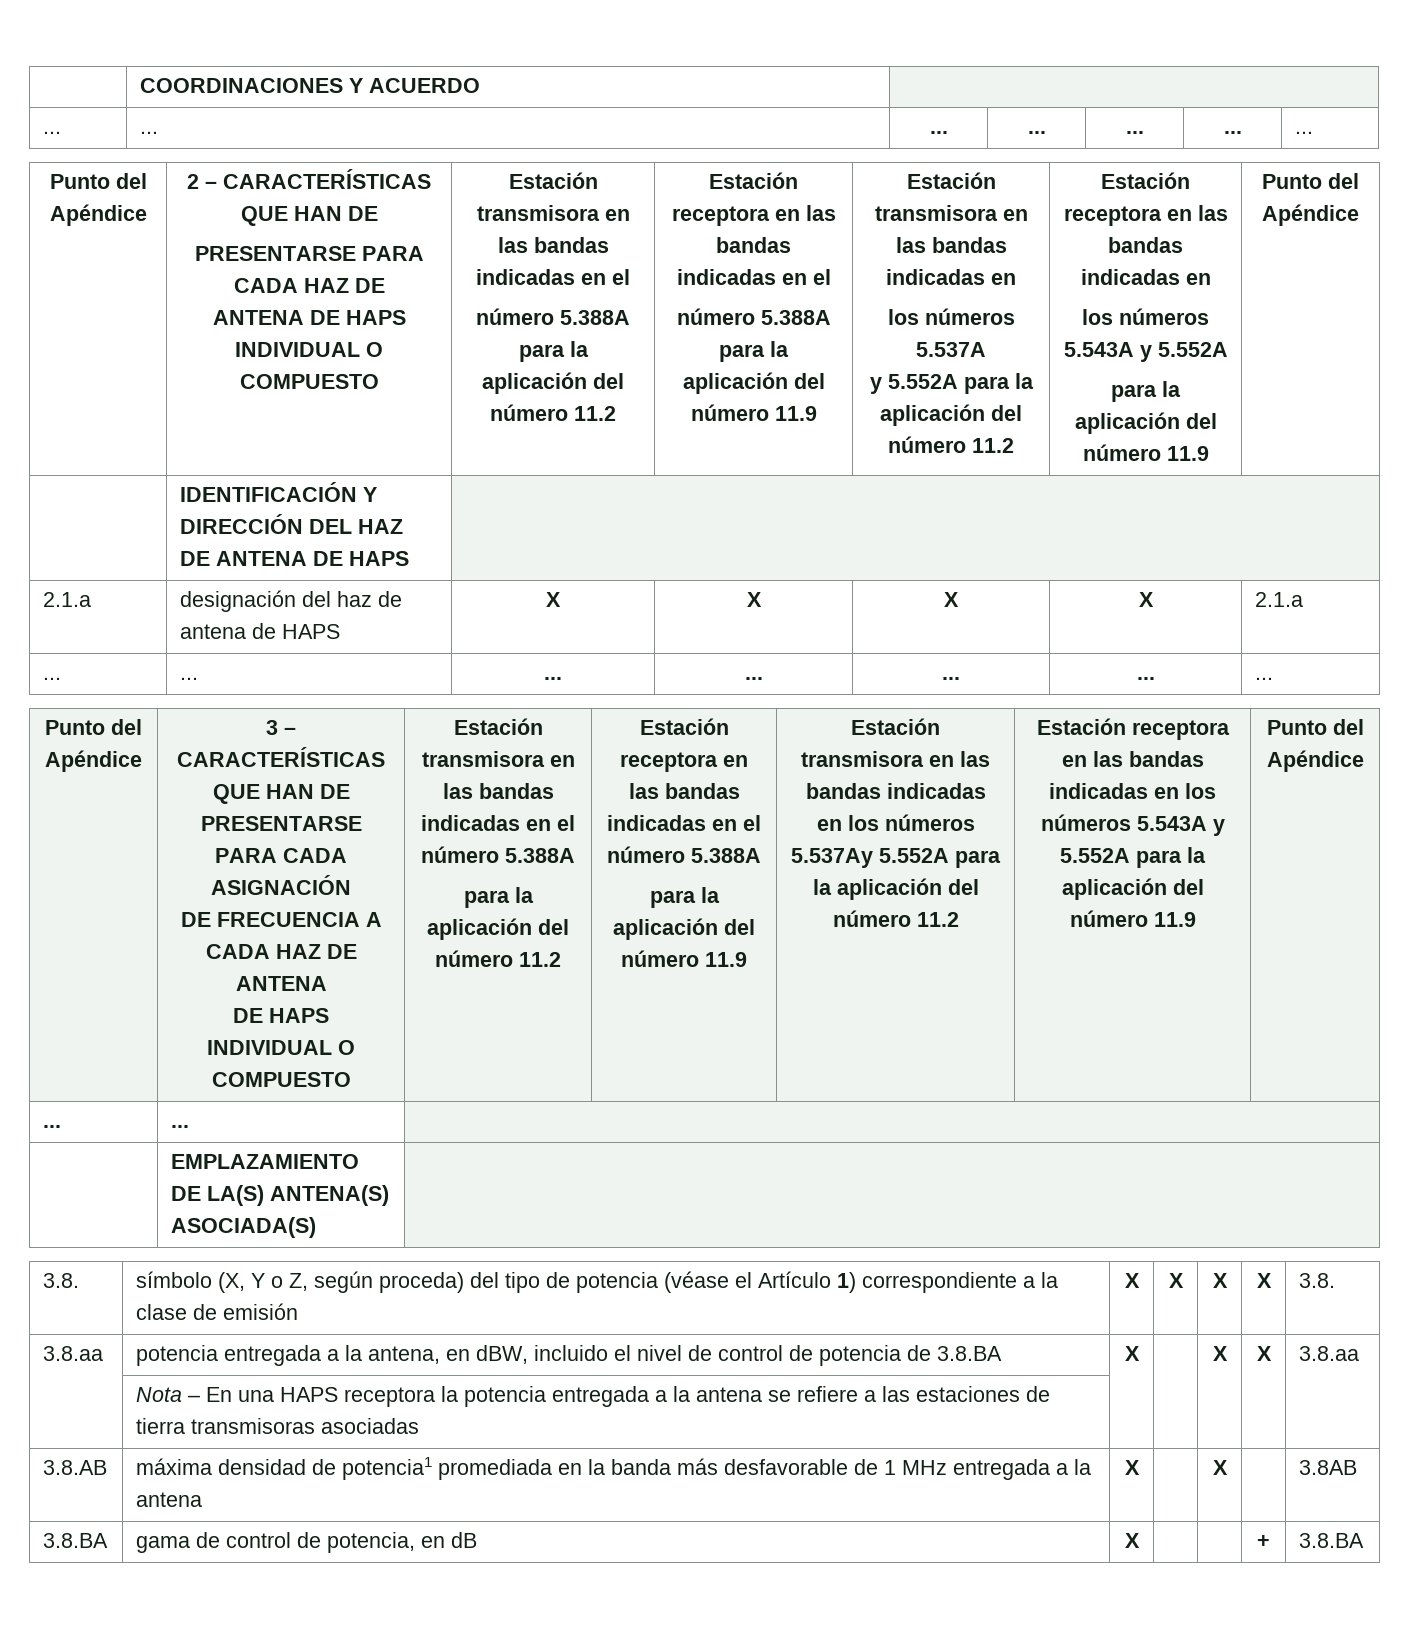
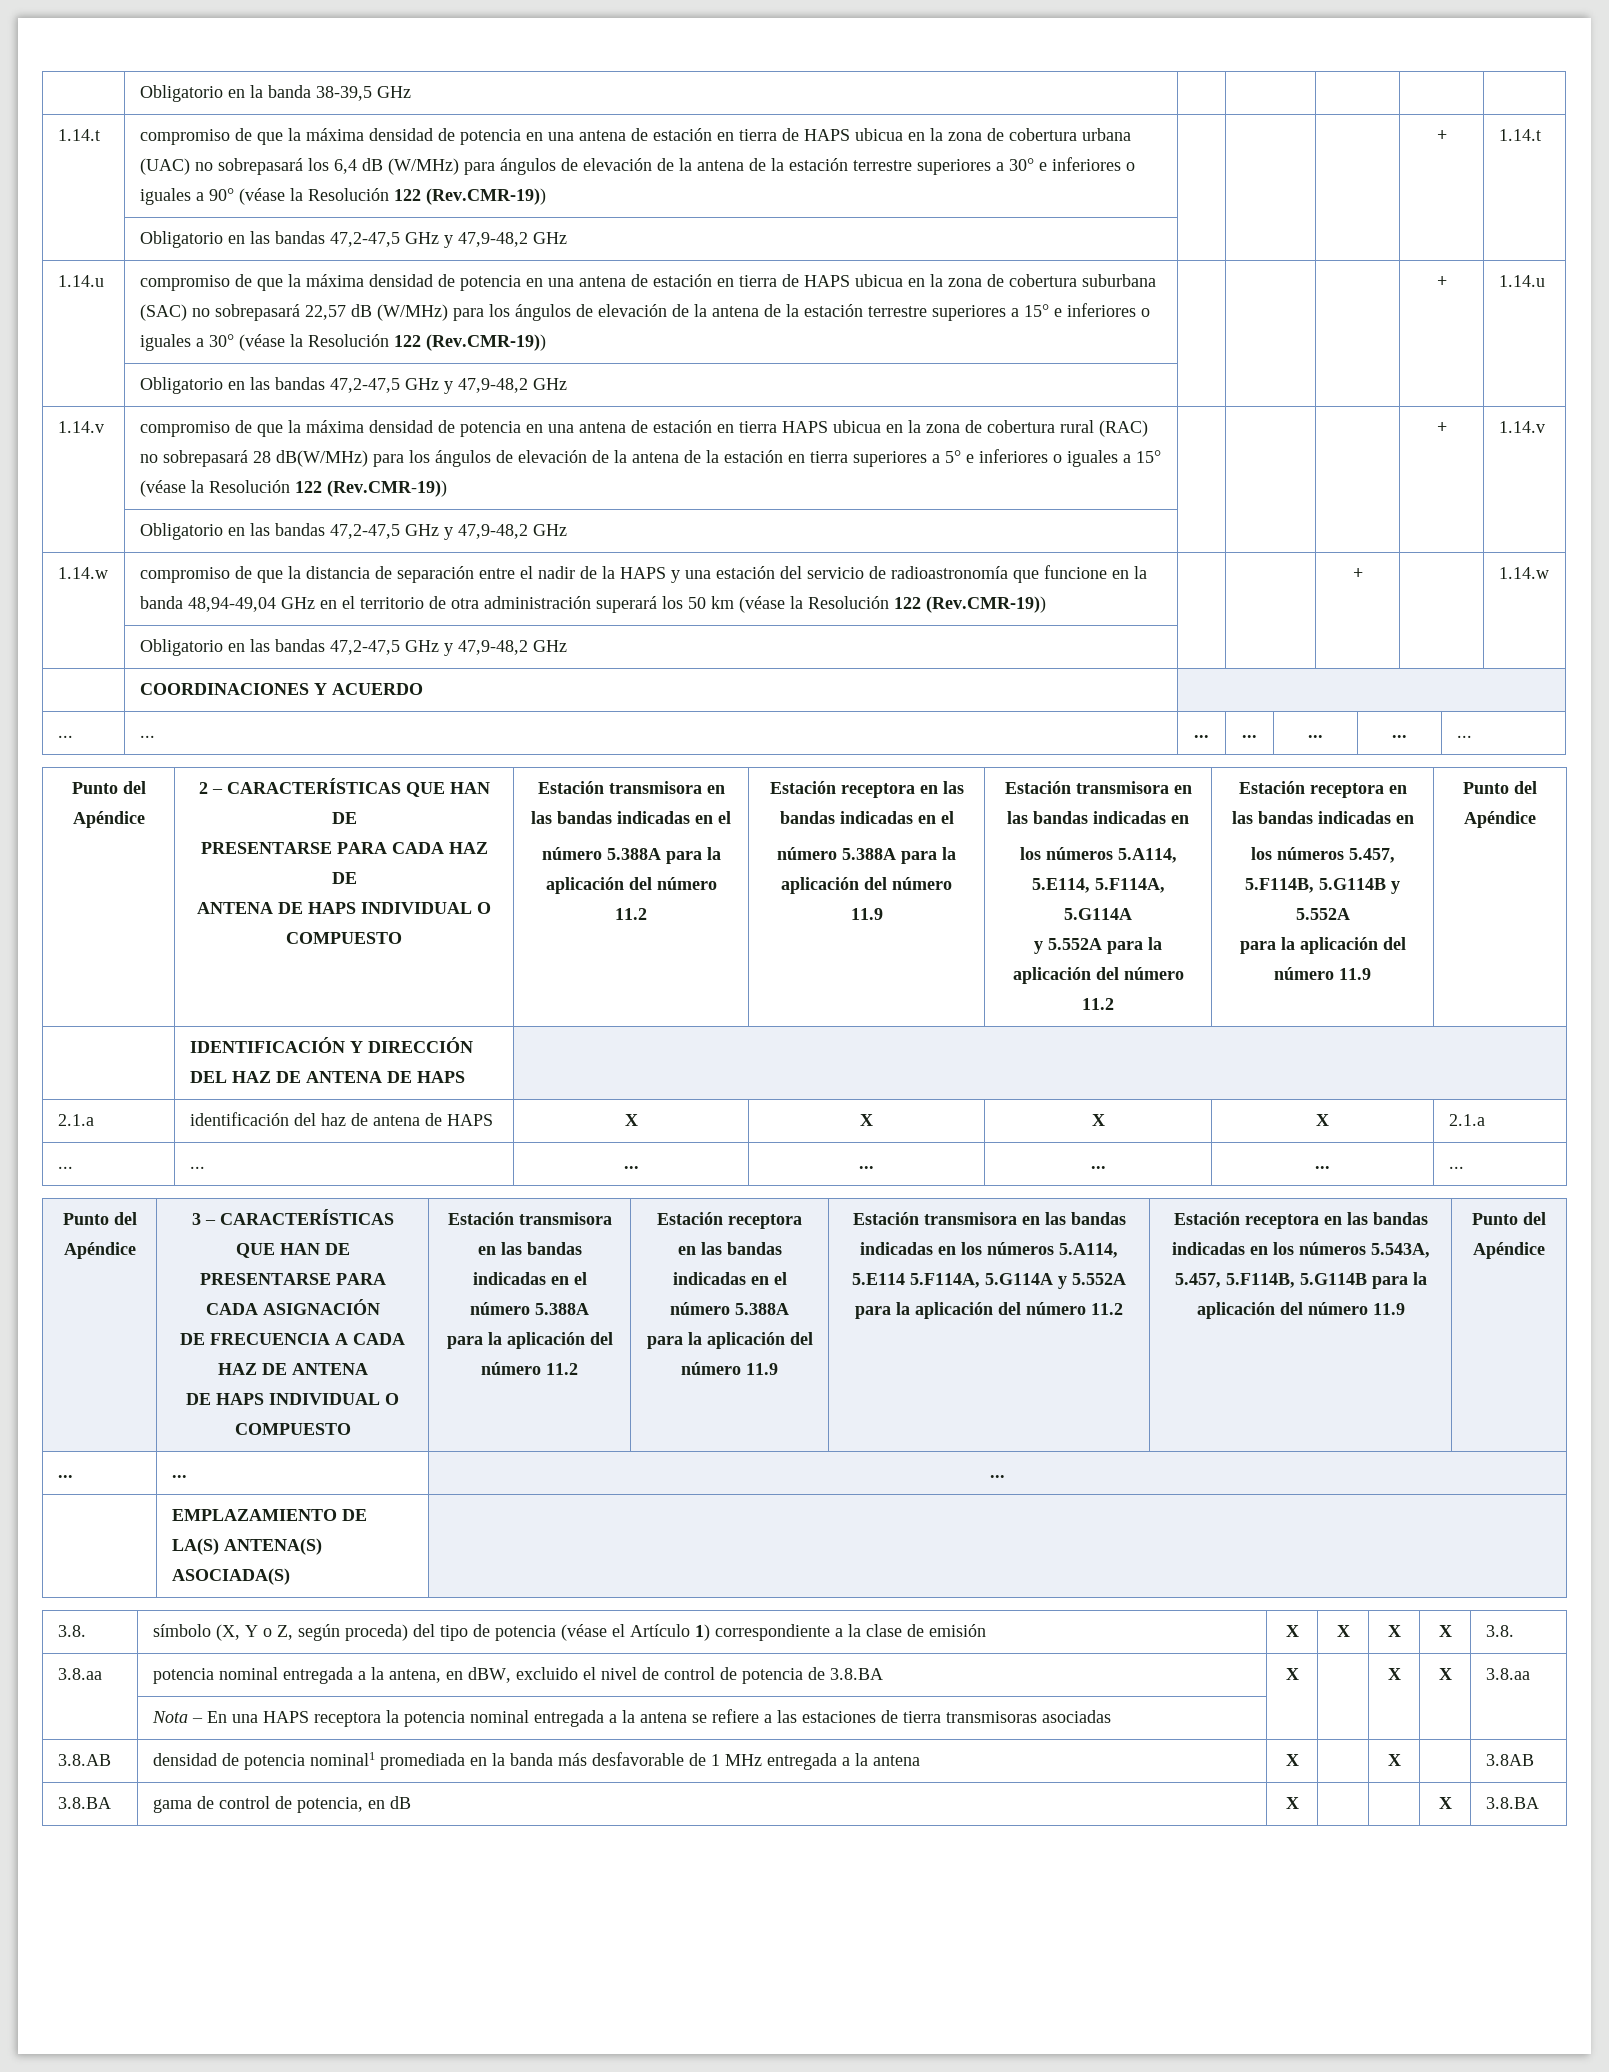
+ | Obligatorio en la banda 38-39,5 GHz | | | | |
+ 1.14.t | compromiso de que la máxima densidad de potencia en una antena de estación en tierra de HAPS ubicua en la zona de cobertura urbana (UAC) no sobrepasará los 6,4 dB (W/MHz) para ángulos de elevación de la antena de la estación terrestre superiores a 30° e inferiores o iguales a 90° (véase la Resolución 122 (Rev.CMR-19)) | | | | + | 1.14.t
+ | Obligatorio en las bandas 47,2-47,5 GHz y 47,9-48,2 GHz | | | | |
+ 1.14.u | compromiso de que la máxima densidad de potencia en una antena de estación en tierra de HAPS ubicua en la zona de cobertura suburbana (SAC) no sobrepasará 22,57 dB (W/MHz) para los ángulos de elevación de la antena de la estación terrestre superiores a 15° e inferiores o iguales a 30° (véase la Resolución 122 (Rev.CMR-19)) | | | | + | 1.14.u
+ | Obligatorio en las bandas 47,2-47,5 GHz y 47,9-48,2 GHz | | | | |
+ 1.14.v | compromiso de que la máxima densidad de potencia en una antena de estación en tierra HAPS ubicua en la zona de cobertura rural (RAC) no sobrepasará 28 dB(W/MHz) para los ángulos de elevación de la antena de la estación en tierra superiores a 5° e inferiores o iguales a 15° (véase la Resolución 122 (Rev.CMR-19)) | | | | + | 1.14.v
+ | Obligatorio en las bandas 47,2-47,5 GHz y 47,9-48,2 GHz | | | | |
+ 1.14.w | compromiso de que la distancia de separación entre el nadir de la HAPS y una estación del servicio de radioastronomía que funcione en la banda 48,94-49,04 GHz en el territorio de otra administración superará los 50 km (véase la Resolución 122 (Rev.CMR-19)) | | | + | | 1.14.w
+ | Obligatorio en las bandas 47,2-47,5 GHz y 47,9-48,2 GHz | | | | |
- los números 5.537A
+ los números 5.A114, 5.E114, 5.F114A, 5.G114A
  y 5.552A para la aplicación del número 11.2 | Estación receptora en las bandas indicadas en
- los números 5.543A y 5.552A
+ los números 5.457, 5.F114B, 5.G114B y 5.552A
- 2.1.a | designación del haz de antena de HAPS | X | X | X | X | 2.1.a
+ 2.1.a | identificación del haz de antena de HAPS | X | X | X | X | 2.1.a
- Estación transmisora en las bandas indicadas en los números 5.537Ay 5.552A para la aplicación del número 11.2
+ Estación transmisora en las bandas indicadas en los números 5.A114, 5.E114 5.F114A, 5.G114A y 5.552A para la aplicación del número 11.2
- Estación receptora en las bandas indicadas en los números 5.543A y 5.552A para la aplicación del número 11.9 | Punto del Apéndice
- ... | ... |
+ Estación receptora en las bandas indicadas en los números 5.543A, 5.457, 5.F114B, 5.G114B para la aplicación del número 11.9 | Punto del Apéndice
+ ... | ... | ...
- 3.8.aa | potencia entregada a la antena, en dBW, incluido el nivel de control de potencia de 3.8.BA | X | | X | X | 3.8.aa
+ 3.8.aa | potencia nominal entregada a la antena, en dBW, excluido el nivel de control de potencia de 3.8.BA | X | | X | X | 3.8.aa
- | Nota – En una HAPS receptora la potencia entregada a la antena se refiere a las estaciones de tierra transmisoras asociadas | | | | |
+ | Nota – En una HAPS receptora la potencia nominal entregada a la antena se refiere a las estaciones de tierra transmisoras asociadas | | | | |
- 3.8.AB | máxima densidad de potencia1 promediada en la banda más desfavorable de 1 MHz entregada a la antena | X | | X | | 3.8AB
+ 3.8.AB | densidad de potencia nominal1 promediada en la banda más desfavorable de 1 MHz entregada a la antena | X | | X | | 3.8AB
- 3.8.BA | gama de control de potencia, en dB | X | | | + | 3.8.BA
+ 3.8.BA | gama de control de potencia, en dB | X | | | X | 3.8.BA

